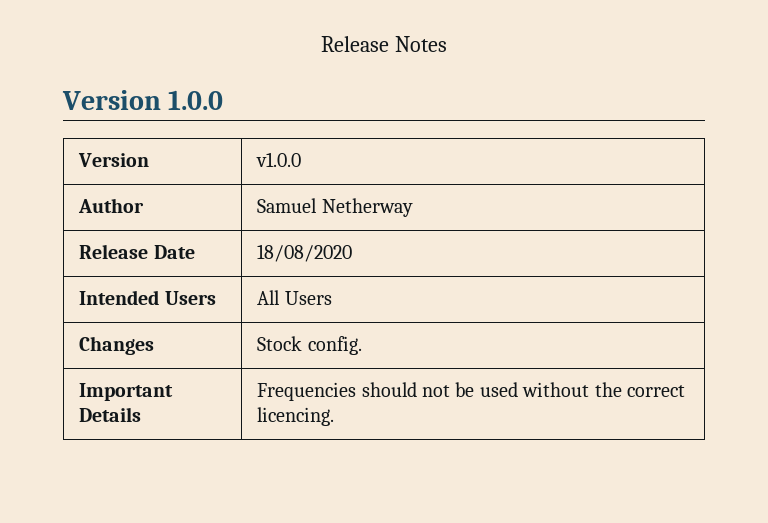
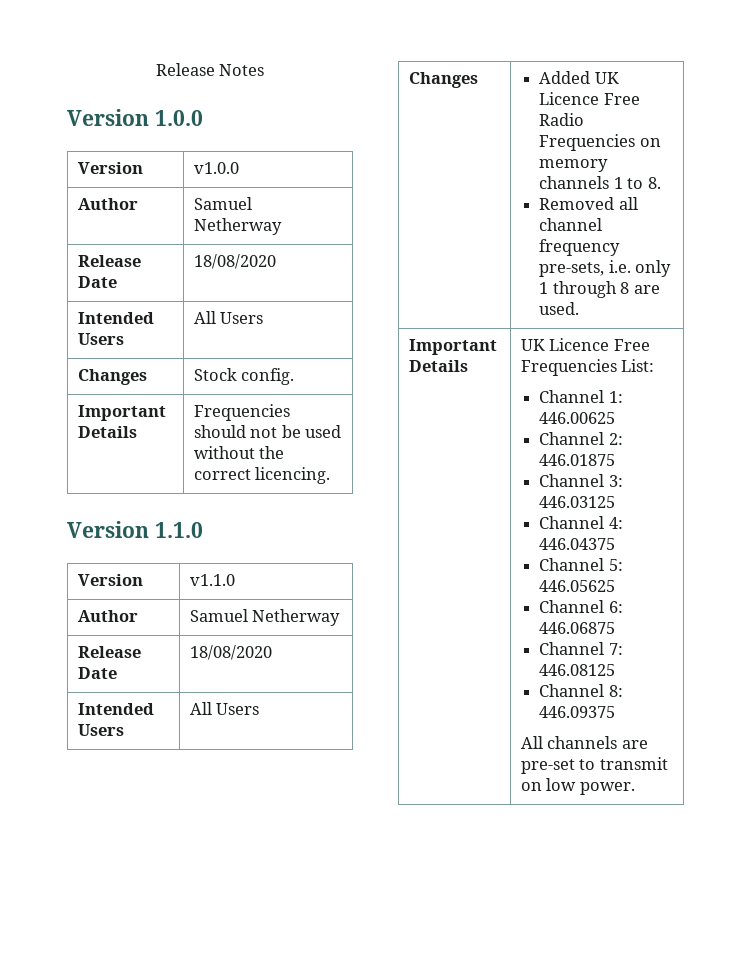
+ Version 1.1.0
+ Version | v1.1.0
+ Author | Samuel Netherway
+ Release Date | 18/08/2020
+ Intended Users | All Users
+ Changes | Added UK Licence Free Radio Frequencies on memory channels 1 to 8.
+ Removed all channel frequency pre-sets, i.e. only 1 through 8 are used.
+ Important Details | UK Licence Free Frequencies List:
+ Channel 1: 446.00625
+ Channel 2: 446.01875
+ Channel 3: 446.03125
+ Channel 4: 446.04375
+ Channel 5: 446.05625
+ Channel 6: 446.06875
+ Channel 7: 446.08125
+ Channel 8: 446.09375
+ All channels are pre-set to transmit on low power.

